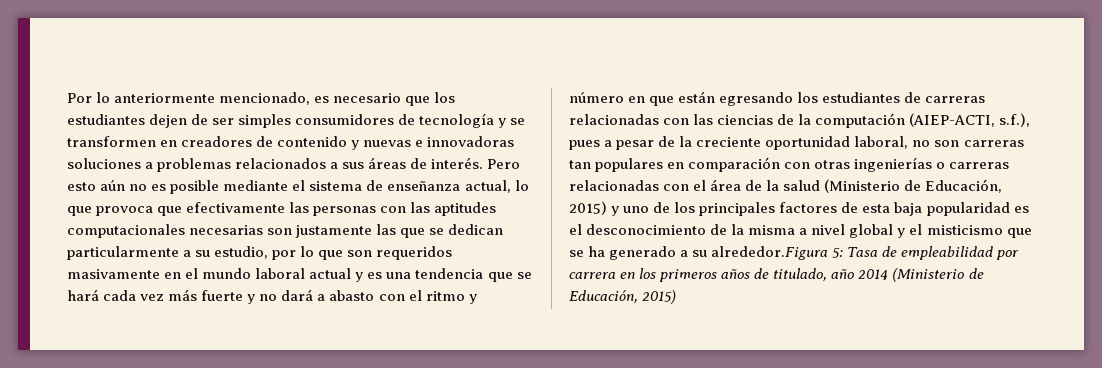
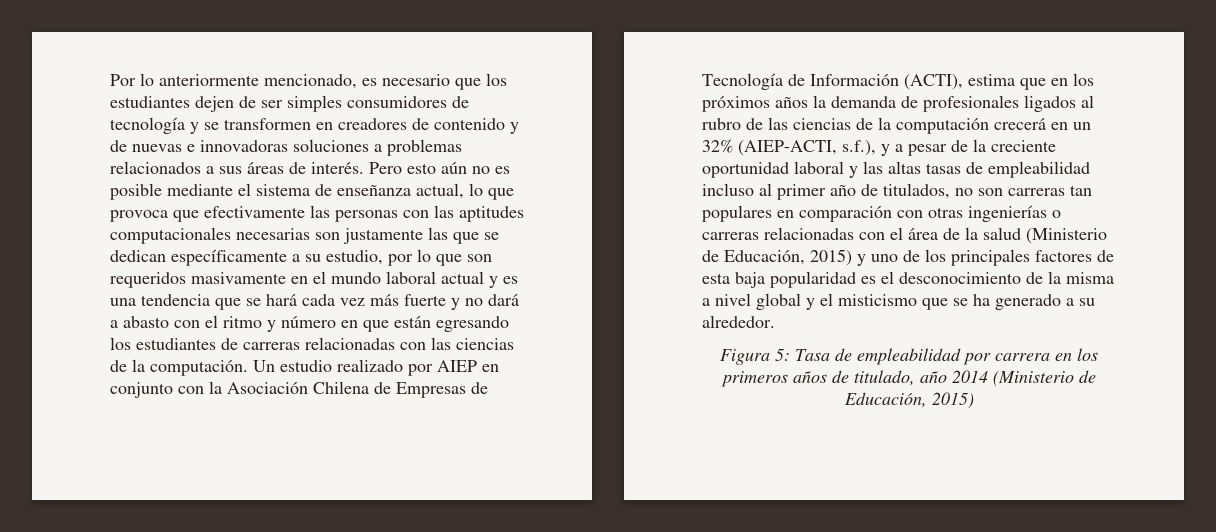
- Por lo anteriormente mencionado, es necesario que los estudiantes dejen de ser simples consumidores de tecnología y se transformen en creadores de contenido y nuevas e innovadoras soluciones a problemas relacionados a sus áreas de interés.
+ Por lo anteriormente mencionado, es necesario que los estudiantes dejen de ser simples consumidores de tecnología y se transformen en creadores de contenido y de nuevas e innovadoras soluciones a problemas relacionados a sus áreas de interés.
- Pero esto aún no es posible mediante el sistema de enseñanza actual, lo que provoca que efectivamente las personas con las aptitudes computacionales necesarias son justamente las que se dedican particularmente a su estudio, por lo que son requeridos masivamente en el mundo laboral actual y es una tendencia que se hará cada vez más fuerte y no dará a abasto con el ritmo y número en que están egresando los estudiantes de carreras relacionadas con las ciencias de la computación (AIEP-ACTI, s.f.), pues a pesar de la creciente oportunidad laboral, no son carreras tan populares en comparación con otras ingenierías o carreras relacionadas con el área de la salud (Ministerio de Educación, 2015) y uno de los principales factores de esta baja popularidad es el desconocimiento de la misma a nivel global y el misticismo que se ha generado a su alrededor.Figura 5:
+ Pero esto aún no es posible mediante el sistema de enseñanza actual, lo que provoca que efectivamente las personas con las aptitudes computacionales necesarias son justamente las que se dedican específicamente a su estudio, por lo que son requeridos masivamente en el mundo laboral actual y es una tendencia que se hará cada vez más fuerte y no dará a abasto con el ritmo y número en que están egresando los estudiantes de carreras relacionadas con las ciencias de la computación. Un estudio realizado por AIEP en conjunto con la Asociación Chilena de Empresas de Tecnología de Información (ACTI), estima que en los próximos años la demanda de profesionales ligados al rubro de las ciencias de la computación crecerá en un 32% (AIEP-ACTI, s.f.), y a pesar de la creciente oportunidad laboral y las altas tasas de empleabilidad incluso al primer año de titulados, no son carreras tan populares en comparación con otras ingenierías o carreras relacionadas con el área de la salud (Ministerio de Educación, 2015) y uno de los principales factores de esta baja popularidad es el desconocimiento de la misma a nivel global y el misticismo que se ha generado a su alrededor.
+ Figura 5:

